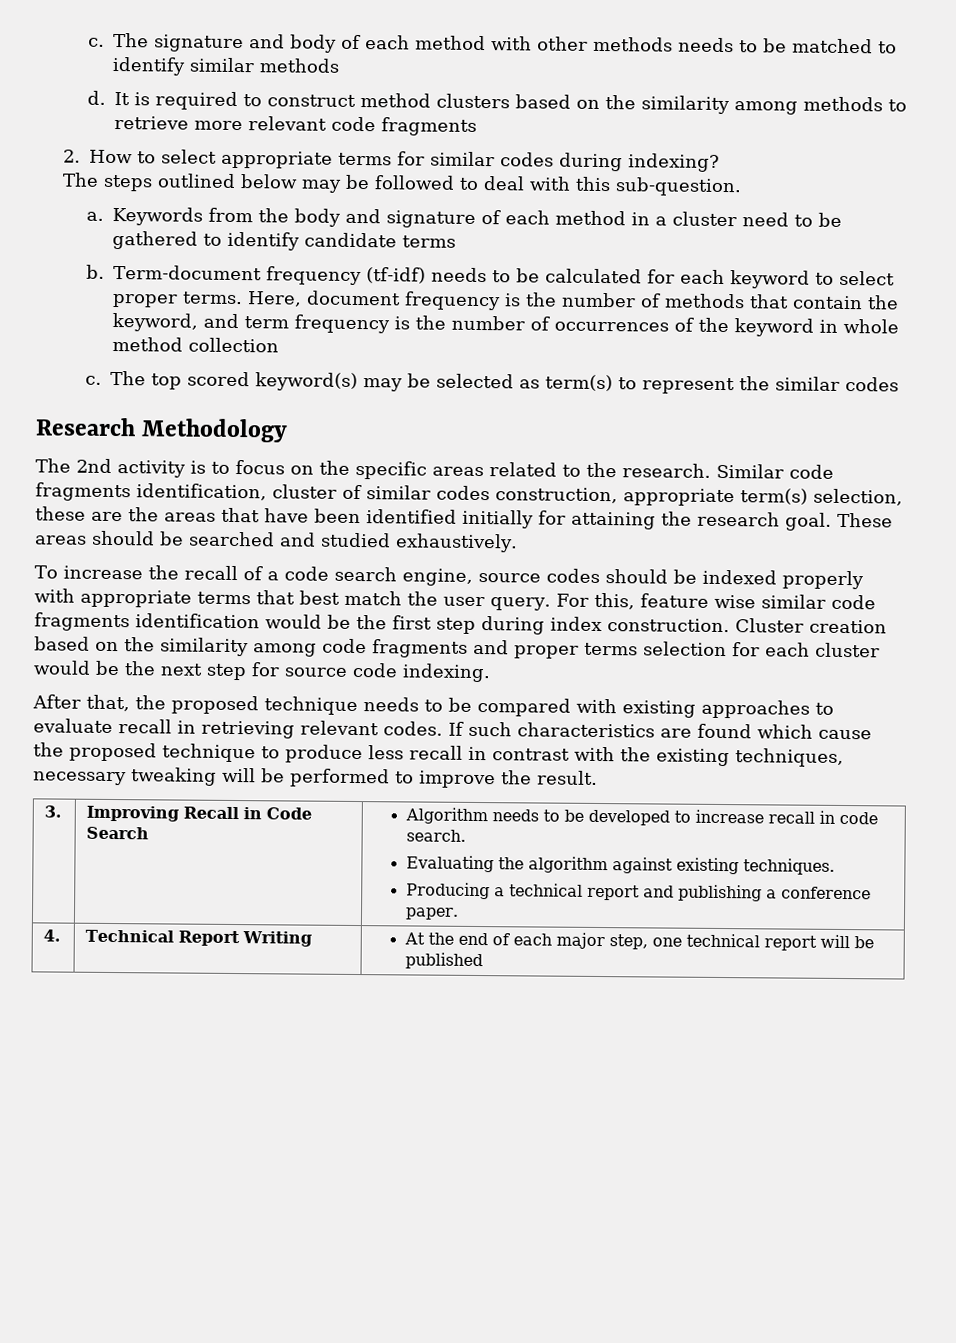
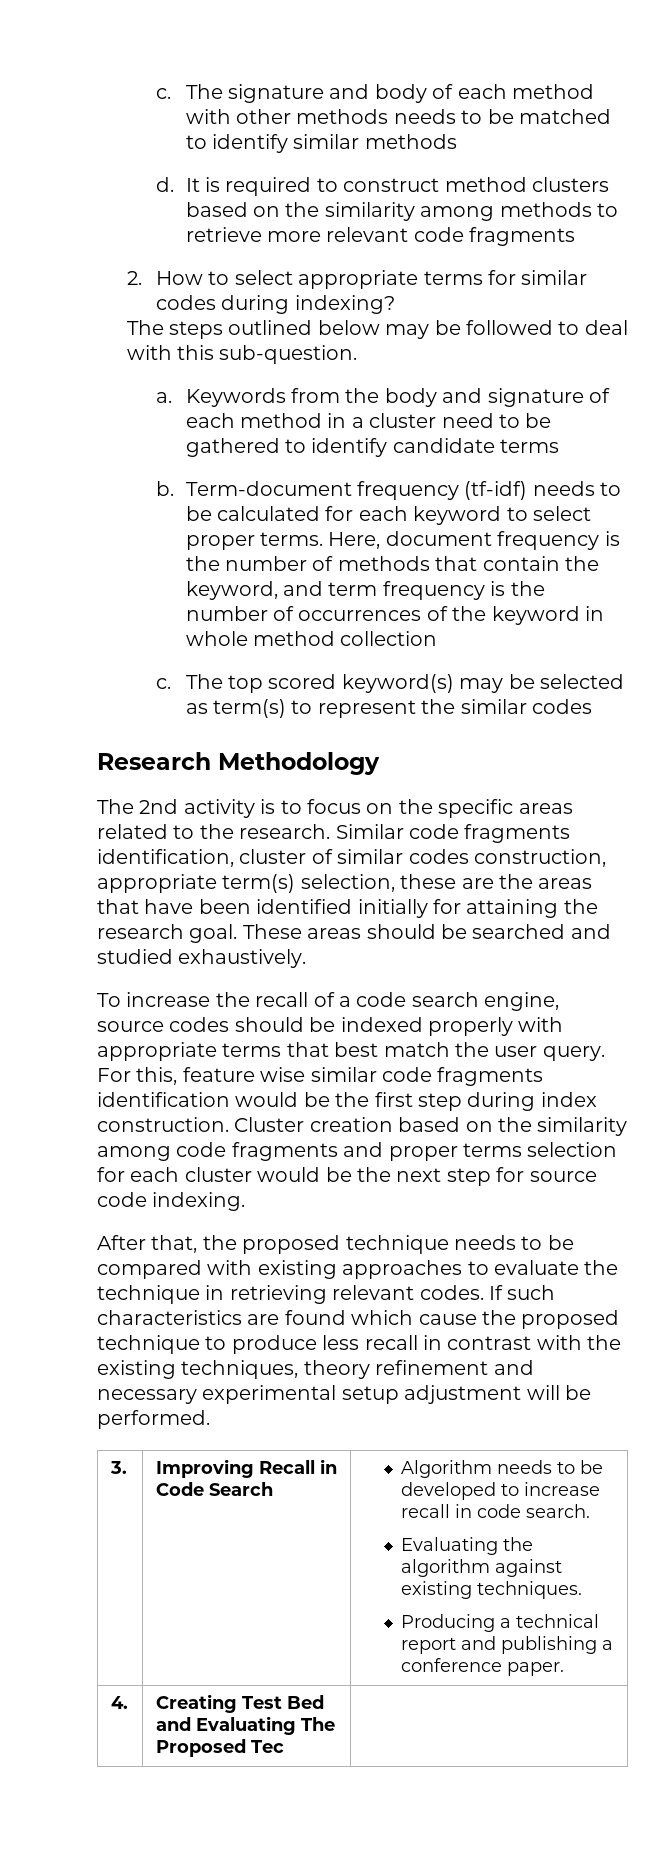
- After that, the proposed technique needs to be compared with existing approaches to evaluate recall in retrieving relevant codes.
+ After that, the proposed technique needs to be compared with existing approaches to evaluate the technique in retrieving relevant codes.
- If such characteristics are found which cause the proposed technique to produce less recall in contrast with the existing techniques, necessary tweaking will be performed to improve the result.
+ If such characteristics are found which cause the proposed technique to produce less recall in contrast with the existing techniques, theory refinement and necessary experimental setup adjustment will be performed.
- 4. | Technical Report Writing | At the end of each major step, one technical report will be published
+ 4. | Creating Test Bed and Evaluating The Proposed Tec |

